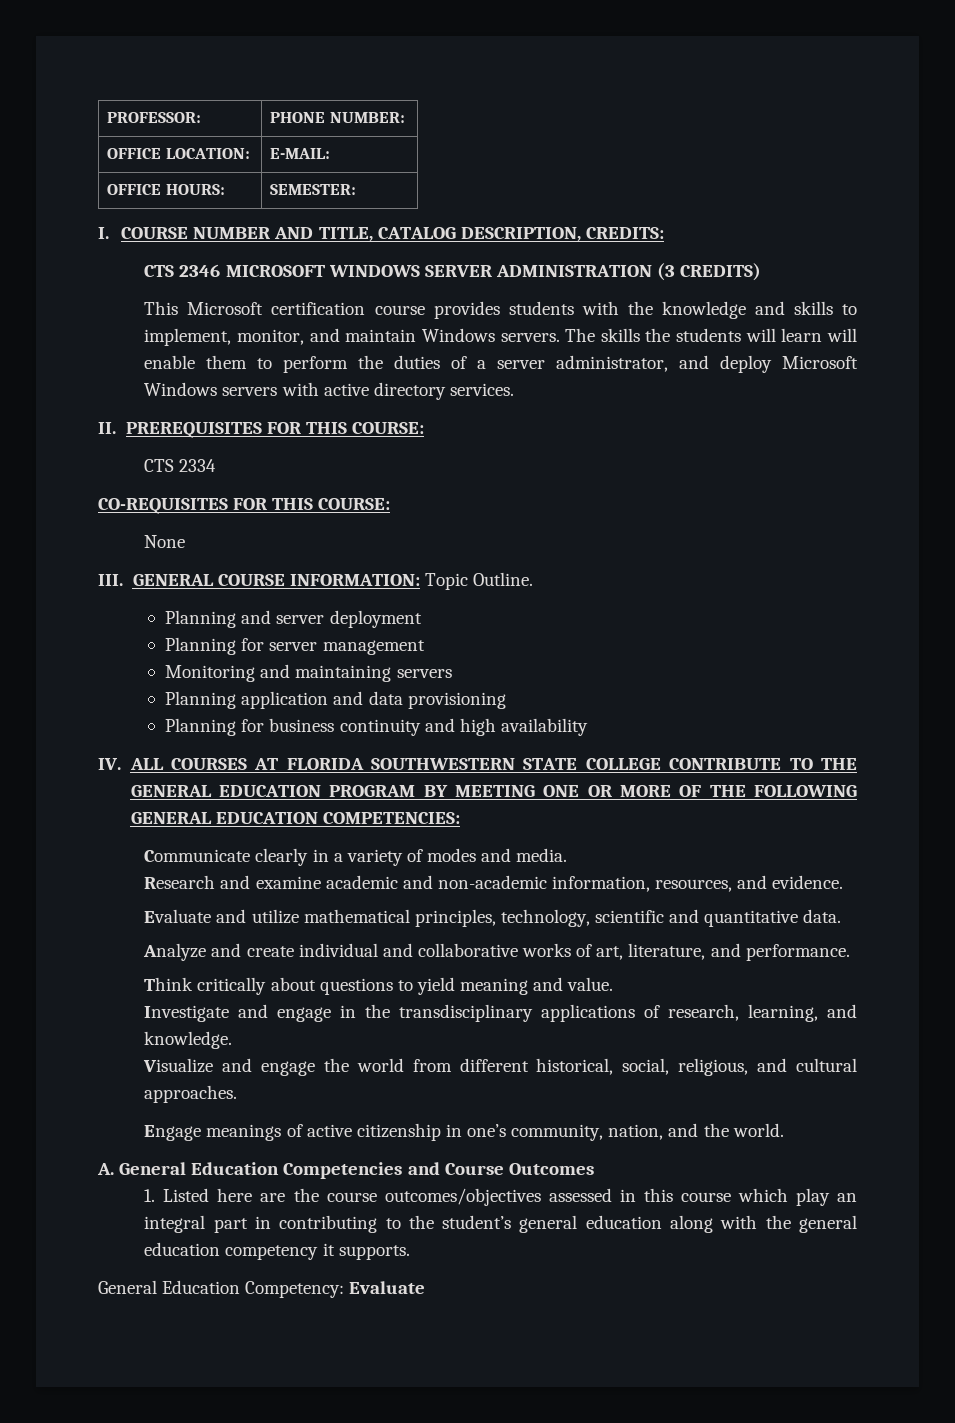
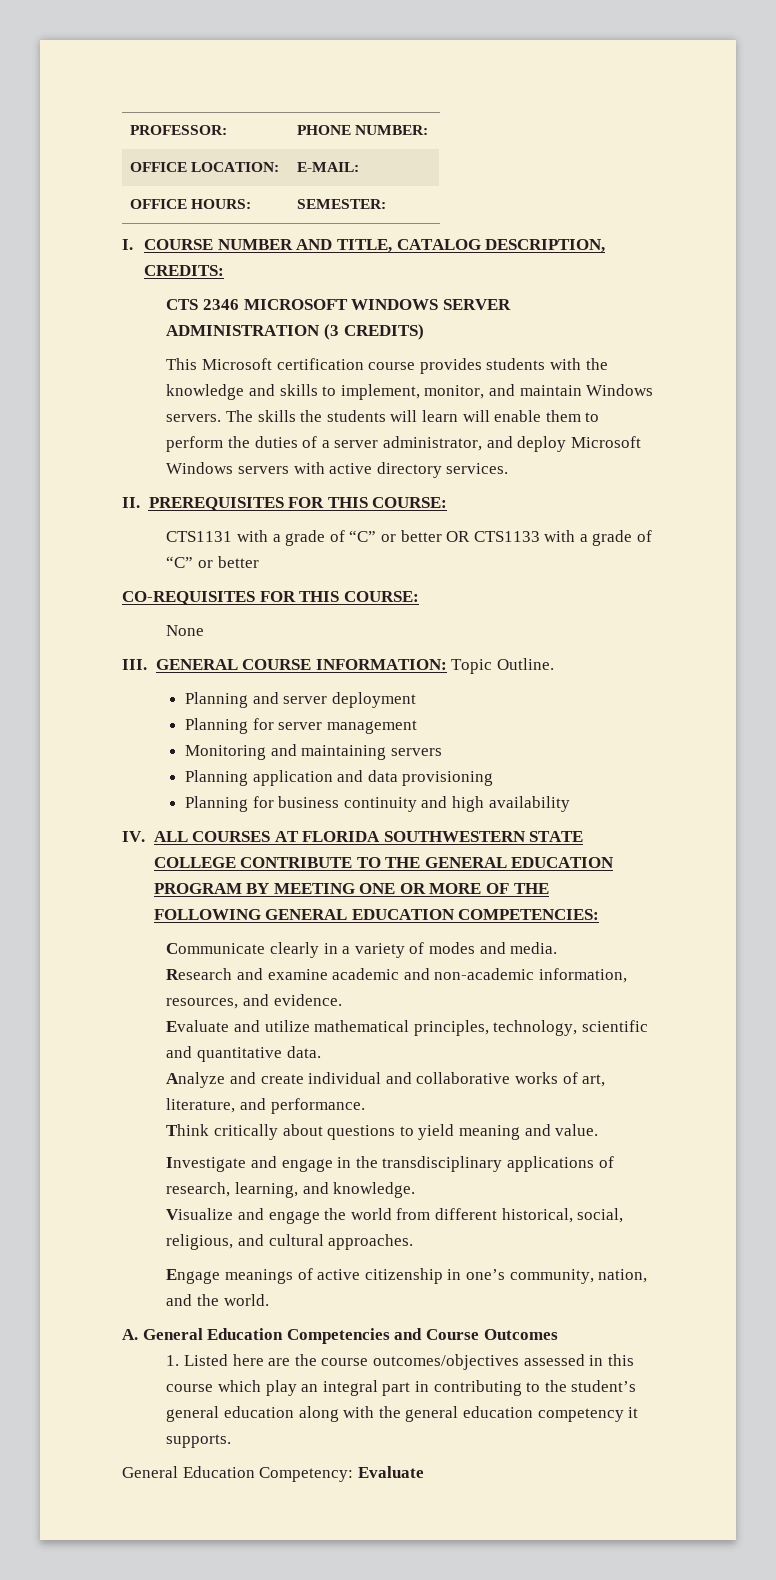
- CTS 2334
+ CTS1131 with a grade of “C” or better OR CTS1133 with a grade of “C” or better

